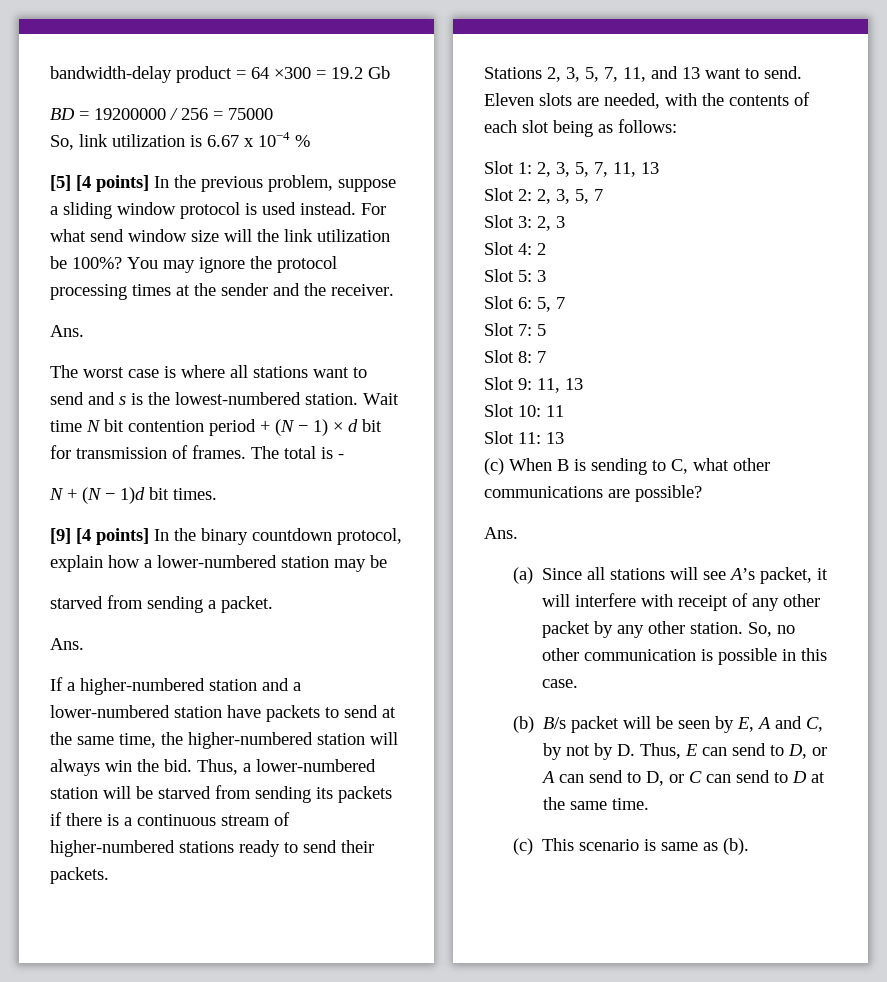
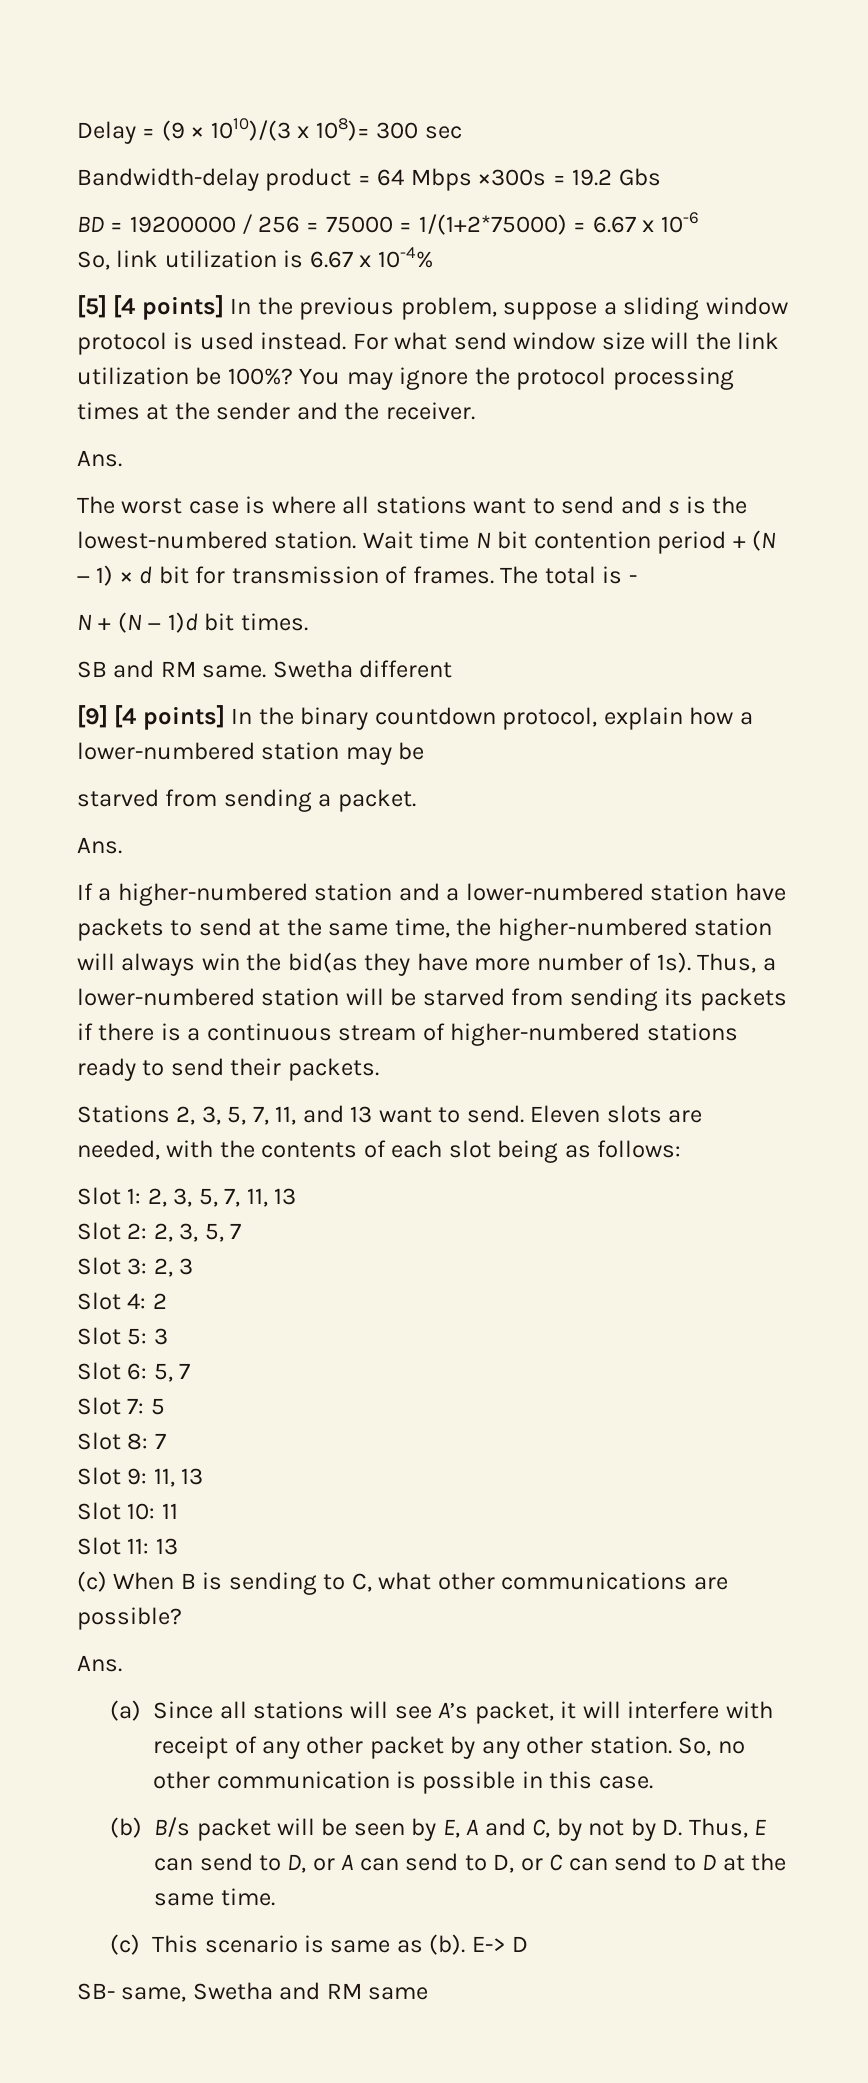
- bandwidth-delay product = 64 ×300 = 19.2 Gb
+ Delay = (9 × 1010)/(3 x 108)= 300 sec
+ Bandwidth-delay product = 64 Mbps ×300s = 19.2 Gbs
- BD = 19200000 / 256 = 75000
+ BD = 19200000 / 256 = 75000 = 1/(1+2*75000) = 6.67 x 10-6
- So, link utilization is 6.67 x 10−4 %
+ So, link utilization is 6.67 x 10-4%
+ SB and RM same. Swetha different
- If a higher-numbered station and a lower-numbered station have packets to send at the same time, the higher-numbered station will always win the bid.
+ If a higher-numbered station and a lower-numbered station have packets to send at the same time, the higher-numbered station will always win the bid(as they have more number of 1s).
+ E-> D
+ SB- same, Swetha and RM same

